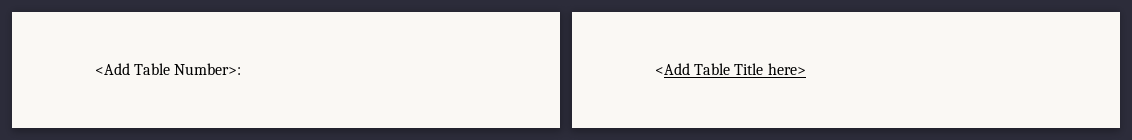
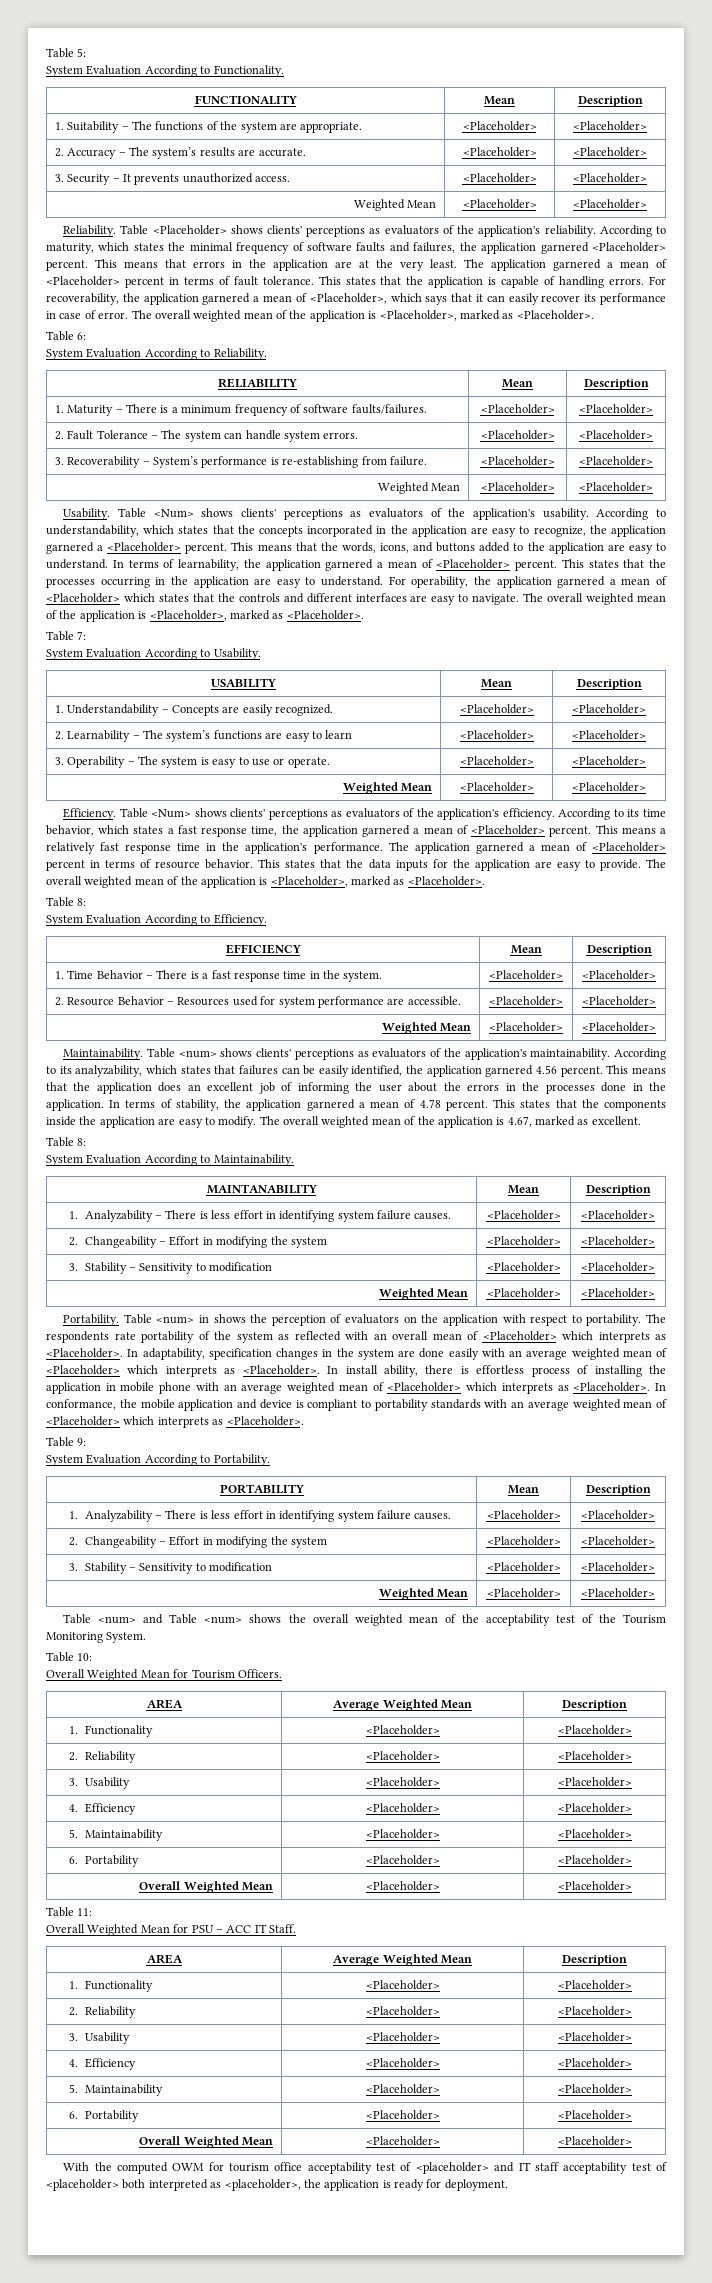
- <Add Table Number>:
- <Add Table Title here>
+ Table 5:
+ System Evaluation According to Functionality.
+ FUNCTIONALITY | Mean | Description
+ 1. Suitability – The functions of the system are appropriate. | <Placeholder> | <Placeholder>
+ 2. Accuracy – The system’s results are accurate. | <Placeholder> | <Placeholder>
+ 3. Security – It prevents unauthorized access. | <Placeholder> | <Placeholder>
+ Weighted Mean | <Placeholder> | <Placeholder>
+ Reliability. Table <Placeholder> shows clients' perceptions as evaluators of the application's reliability. According to maturity, which states the minimal frequency of software faults and failures, the application garnered <Placeholder> percent. This means that errors in the application are at the very least. The application garnered a mean of <Placeholder> percent in terms of fault tolerance. This states that the application is capable of handling errors. For recoverability, the application garnered a mean of <Placeholder>, which says that it can easily recover its performance in case of error. The overall weighted mean of the application is <Placeholder>, marked as <Placeholder>.
+ Table 6:
+ System Evaluation According to Reliability.
+ RELIABILITY | Mean | Description
+ 1. Maturity – There is a minimum frequency of software faults/failures. | <Placeholder> | <Placeholder>
+ 2. Fault Tolerance – The system can handle system errors. | <Placeholder> | <Placeholder>
+ 3. Recoverability – System’s performance is re-establishing from failure. | <Placeholder> | <Placeholder>
+ Weighted Mean | <Placeholder> | <Placeholder>
+ Usability. Table <Num> shows clients' perceptions as evaluators of the application's usability. According to understandability, which states that the concepts incorporated in the application are easy to recognize, the application garnered a <Placeholder> percent. This means that the words, icons, and buttons added to the application are easy to understand. In terms of learnability, the application garnered a mean of <Placeholder> percent. This states that the processes occurring in the application are easy to understand. For operability, the application garnered a mean of <Placeholder> which states that the controls and different interfaces are easy to navigate. The overall weighted mean of the application is <Placeholder>, marked as <Placeholder>.
+ Table 7:
+ System Evaluation According to Usability.
+ USABILITY | Mean | Description
+ 1. Understandability – Concepts are easily recognized. | <Placeholder> | <Placeholder>
+ 2. Learnability – The system’s functions are easy to learn | <Placeholder> | <Placeholder>
+ 3. Operability – The system is easy to use or operate. | <Placeholder> | <Placeholder>
+ Weighted Mean | <Placeholder> | <Placeholder>
+ Efficiency. Table <Num> shows clients' perceptions as evaluators of the application's efficiency. According to its time behavior, which states a fast response time, the application garnered a mean of <Placeholder> percent. This means a relatively fast response time in the application's performance. The application garnered a mean of <Placeholder> percent in terms of resource behavior. This states that the data inputs for the application are easy to provide. The overall weighted mean of the application is <Placeholder>, marked as <Placeholder>.
+ Table 8:
+ System Evaluation According to Efficiency.
+ EFFICIENCY | Mean | Description
+ 1. Time Behavior – There is a fast response time in the system. | <Placeholder> | <Placeholder>
+ 2. Resource Behavior – Resources used for system performance are accessible. | <Placeholder> | <Placeholder>
+ Weighted Mean | <Placeholder> | <Placeholder>
+ Maintainability. Table <num> shows clients' perceptions as evaluators of the application's maintainability. According to its analyzability, which states that failures can be easily identified, the application garnered 4.56 percent. This means that the application does an excellent job of informing the user about the errors in the processes done in the application. In terms of stability, the application garnered a mean of 4.78 percent. This states that the components inside the application are easy to modify. The overall weighted mean of the application is 4.67, marked as excellent.
+ Table 8:
+ System Evaluation According to Maintainability.
+ MAINTANABILITY | Mean | Description
+ 1. Analyzability – There is less effort in identifying system failure causes. | <Placeholder> | <Placeholder>
+ 2. Changeability – Effort in modifying the system | <Placeholder> | <Placeholder>
+ 3. Stability – Sensitivity to modification | <Placeholder> | <Placeholder>
+ Weighted Mean | <Placeholder> | <Placeholder>
+ Portability. Table <num> in shows the perception of evaluators on the application with respect to portability. The respondents rate portability of the system as reflected with an overall mean of <Placeholder> which interprets as <Placeholder>. In adaptability, specification changes in the system are done easily with an average weighted mean of <Placeholder> which interprets as <Placeholder>. In install ability, there is effortless process of installing the application in mobile phone with an average weighted mean of <Placeholder> which interprets as <Placeholder>. In conformance, the mobile application and device is compliant to portability standards with an average weighted mean of <Placeholder> which interprets as <Placeholder>.
+ Table 9:
+ System Evaluation According to Portability.
+ PORTABILITY | Mean | Description
+ 1. Analyzability – There is less effort in identifying system failure causes. | <Placeholder> | <Placeholder>
+ 2. Changeability – Effort in modifying the system | <Placeholder> | <Placeholder>
+ 3. Stability – Sensitivity to modification | <Placeholder> | <Placeholder>
+ Weighted Mean | <Placeholder> | <Placeholder>
+ Table <num> and Table <num> shows the overall weighted mean of the acceptability test of the Tourism Monitoring System.
+ Table 10:
+ Overall Weighted Mean for Tourism Officers.
+ AREA | Average Weighted Mean | Description
+ 1. Functionality | <Placeholder> | <Placeholder>
+ 2. Reliability | <Placeholder> | <Placeholder>
+ 3. Usability | <Placeholder> | <Placeholder>
+ 4. Efficiency | <Placeholder> | <Placeholder>
+ 5. Maintainability | <Placeholder> | <Placeholder>
+ 6. Portability | <Placeholder> | <Placeholder>
+ Overall Weighted Mean | <Placeholder> | <Placeholder>
+ Table 11:
+ Overall Weighted Mean for PSU – ACC IT Staff.
+ AREA | Average Weighted Mean | Description
+ 1. Functionality | <Placeholder> | <Placeholder>
+ 2. Reliability | <Placeholder> | <Placeholder>
+ 3. Usability | <Placeholder> | <Placeholder>
+ 4. Efficiency | <Placeholder> | <Placeholder>
+ 5. Maintainability | <Placeholder> | <Placeholder>
+ 6. Portability | <Placeholder> | <Placeholder>
+ Overall Weighted Mean | <Placeholder> | <Placeholder>
+ With the computed OWM for tourism office acceptability test of <placeholder> and IT staff acceptability test of <placeholder> both interpreted as <placeholder>, the application is ready for deployment.

